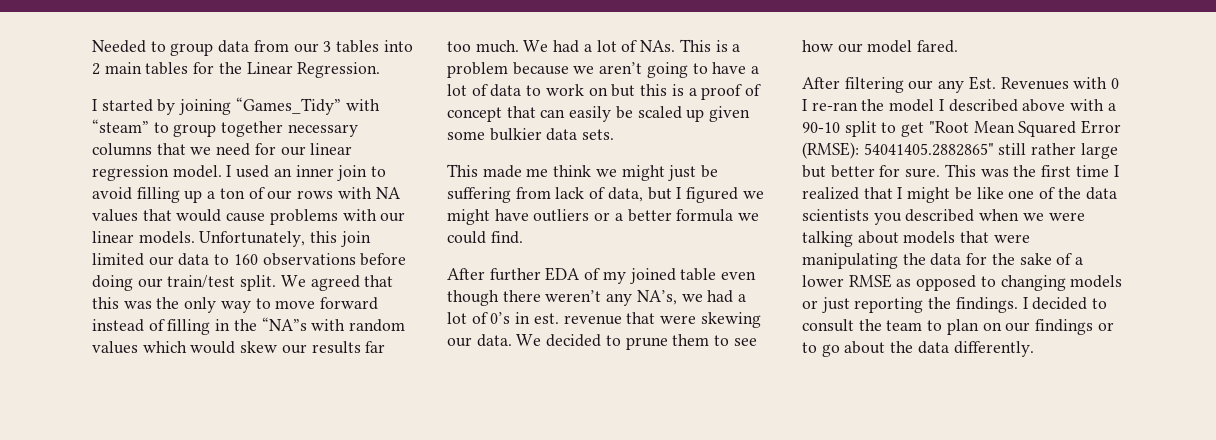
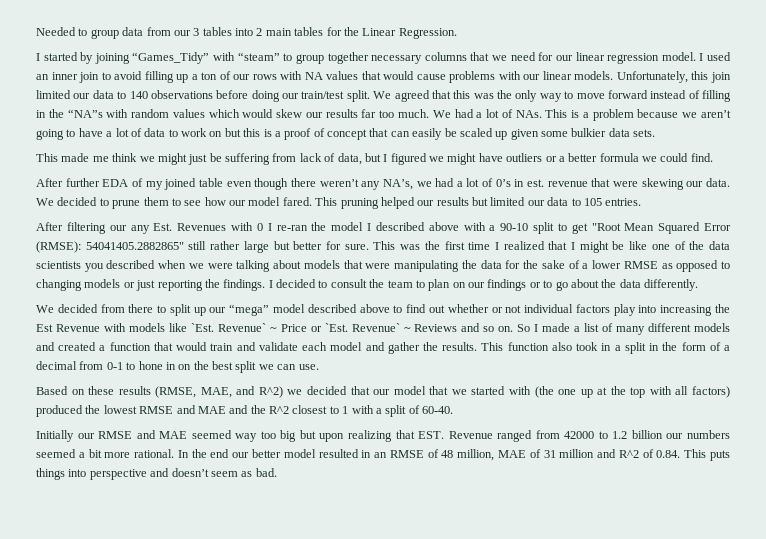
- Unfortunately, this join limited our data to 160 observations before doing our train/test split.
+ Unfortunately, this join limited our data to 140 observations before doing our train/test split.
+ This pruning helped our results but limited our data to 105 entries.
+ We decided from there to split up our “mega” model described above to find out whether or not individual factors play into increasing the Est Revenue with models like `Est. Revenue` ~ Price or `Est. Revenue` ~ Reviews and so on. So I made a list of many different models and created a function that would train and validate each model and gather the results. This function also took in a split in the form of a decimal from 0-1 to hone in on the best split we can use.
+ Based on these results (RMSE, MAE, and R^2) we decided that our model that we started with (the one up at the top with all factors) produced the lowest RMSE and MAE and the R^2 closest to 1 with a split of 60-40.
+ Initially our RMSE and MAE seemed way too big but upon realizing that EST. Revenue ranged from 42000 to 1.2 billion our numbers seemed a bit more rational. In the end our better model resulted in an RMSE of 48 million, MAE of 31 million and R^2 of 0.84. This puts things into perspective and doesn’t seem as bad.

